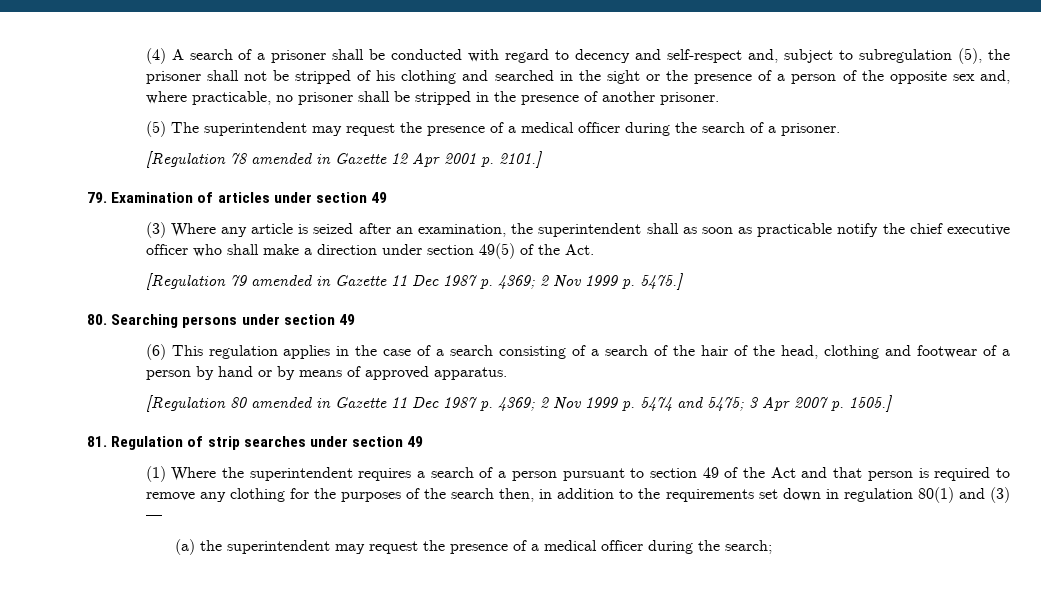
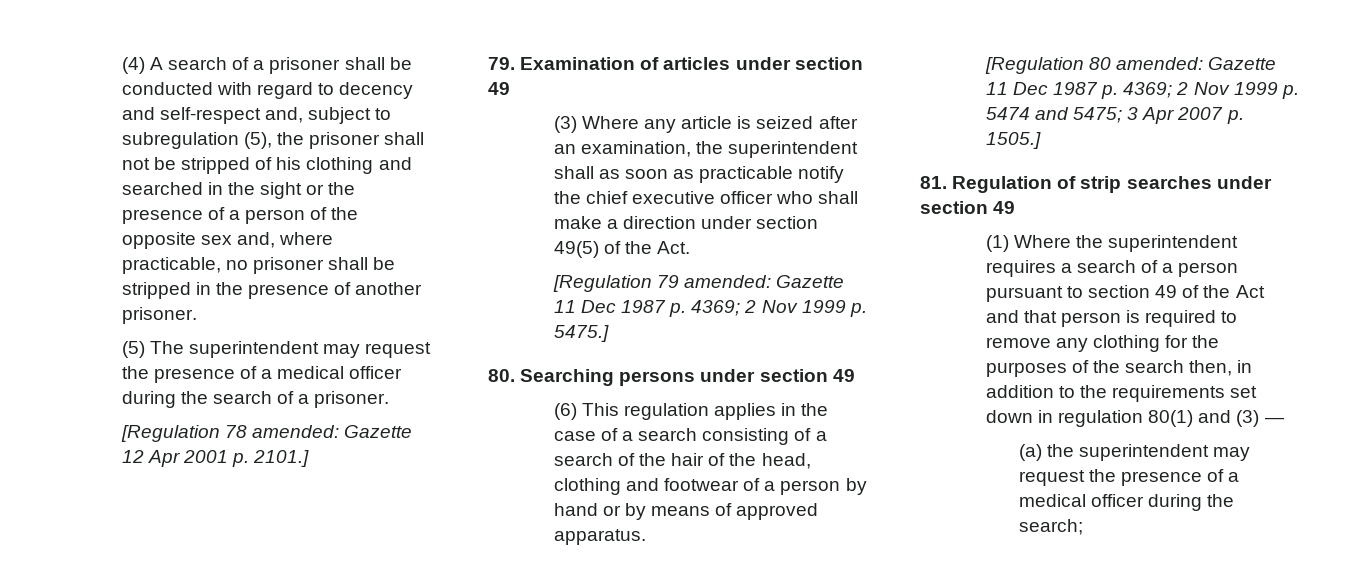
- [Regulation 78 amended in Gazette 12 Apr 2001 p. 2101.]
+ [Regulation 78 amended: Gazette 12 Apr 2001 p. 2101.]
- [Regulation 79 amended in Gazette 11 Dec 1987 p. 4369; 2 Nov 1999 p. 5475.]
+ [Regulation 79 amended: Gazette 11 Dec 1987 p. 4369; 2 Nov 1999 p. 5475.]
- [Regulation 80 amended in Gazette 11 Dec 1987 p. 4369; 2 Nov 1999 p. 5474 and 5475; 3 Apr 2007 p. 1505.]
+ [Regulation 80 amended: Gazette 11 Dec 1987 p. 4369; 2 Nov 1999 p. 5474 and 5475; 3 Apr 2007 p. 1505.]

